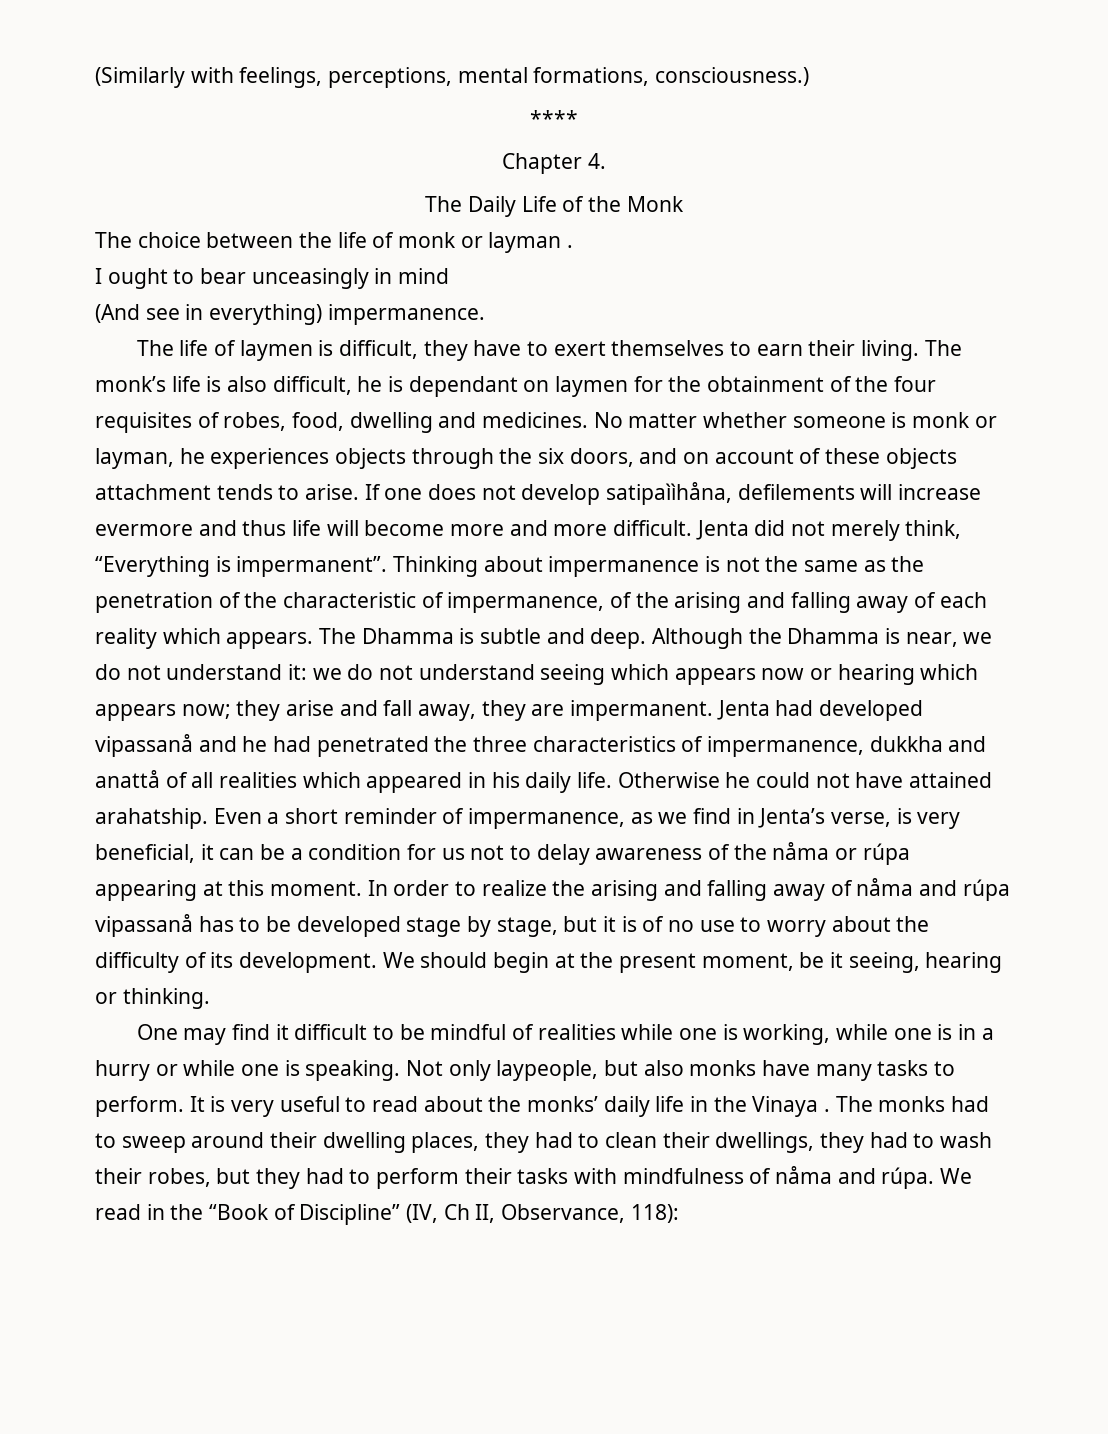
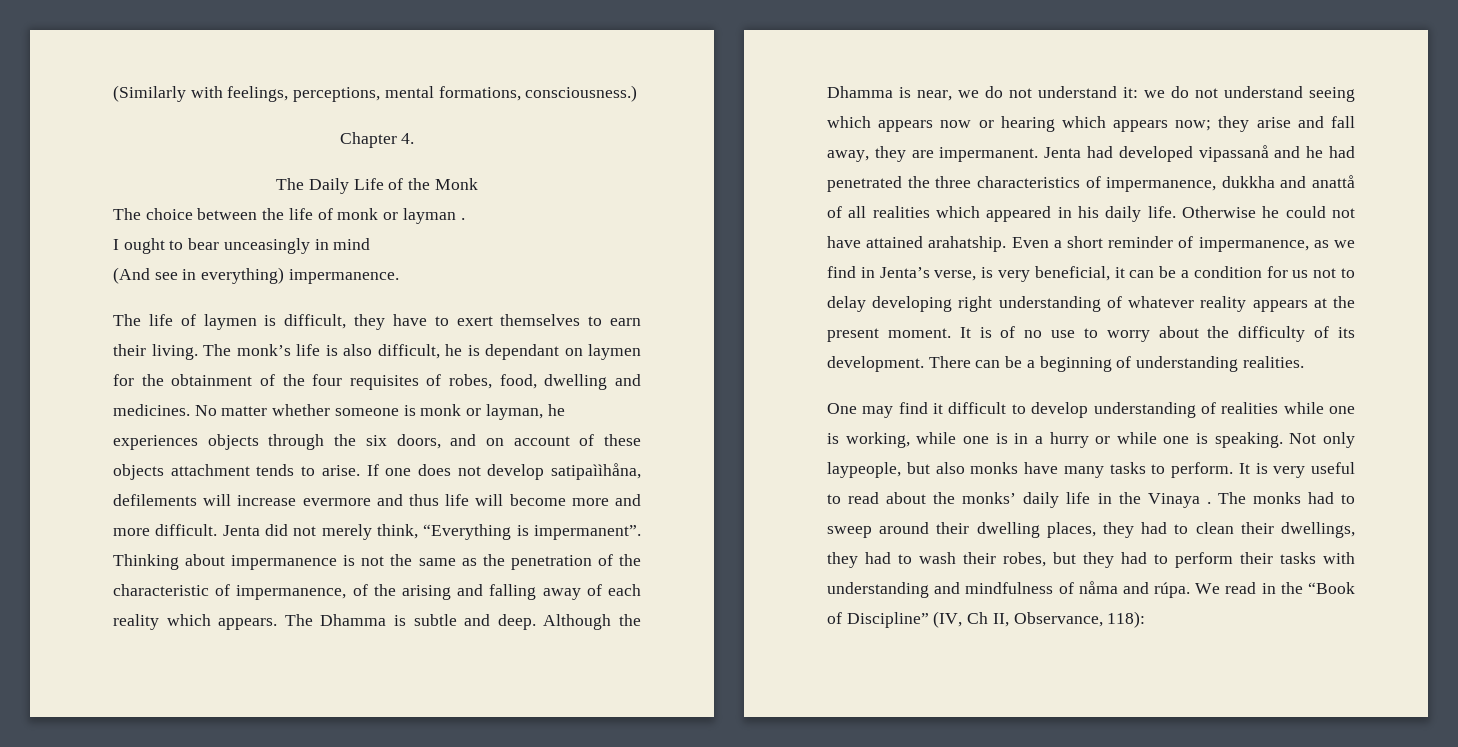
- ****
- Even a short reminder of impermanence, as we find in Jenta’s verse, is very beneficial, it can be a condition for us not to delay awareness of the nåma or rúpa appearing at this moment. In order to realize the arising and falling away of nåma and rúpa vipassanå has to be developed stage by stage, but it is of no use to worry about the difficulty of its development.
+ Even a short reminder of impermanence, as we find in Jenta’s verse, is very beneficial, it can be a condition for us not to delay developing right understanding of whatever reality appears at the present moment. It is of no use to worry about the difficulty of its development.
- We should begin at the present moment, be it seeing, hearing or thinking.
+ There can be a beginning of understanding realities.
- One may find it difficult to be mindful of realities while one is working, while one is in a hurry or while one is speaking.
+ One may find it difficult to develop understanding of realities while one is working, while one is in a hurry or while one is speaking.
- The monks had to sweep around their dwelling places, they had to clean their dwellings, they had to wash their robes, but they had to perform their tasks with mindfulness of nåma and rúpa.
+ The monks had to sweep around their dwelling places, they had to clean their dwellings, they had to wash their robes, but they had to perform their tasks with understanding and mindfulness of nåma and rúpa.

